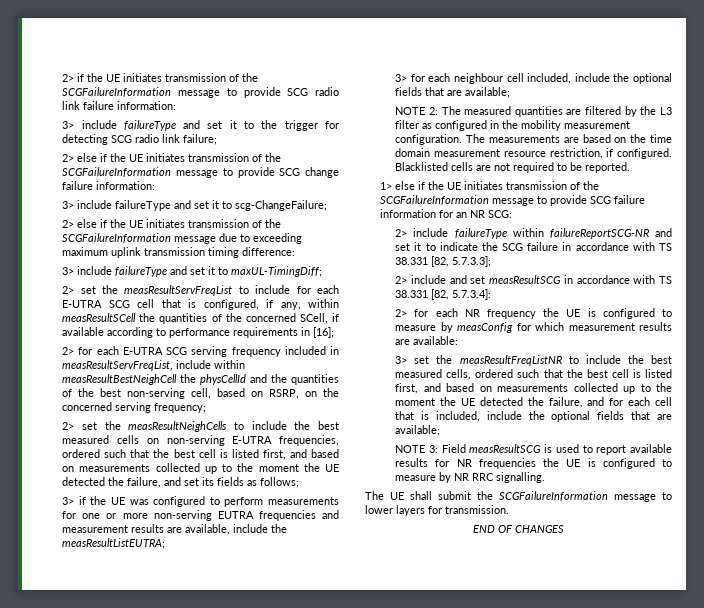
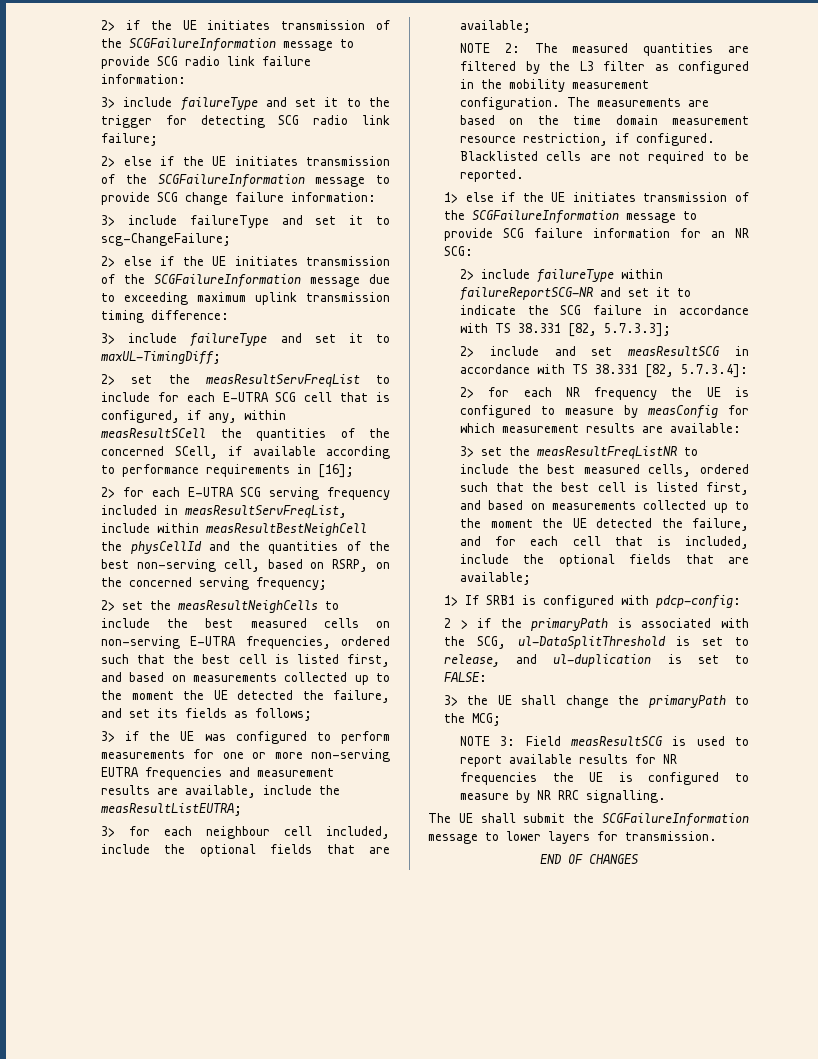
+ 1> If SRB1 is configured with pdcp-config:
+ 2 > if the primaryPath is associated with the SCG, ul-DataSplitThreshold is set to release, and ul-duplication is set to FALSE:
+ 3> the UE shall change the primaryPath to the MCG;

